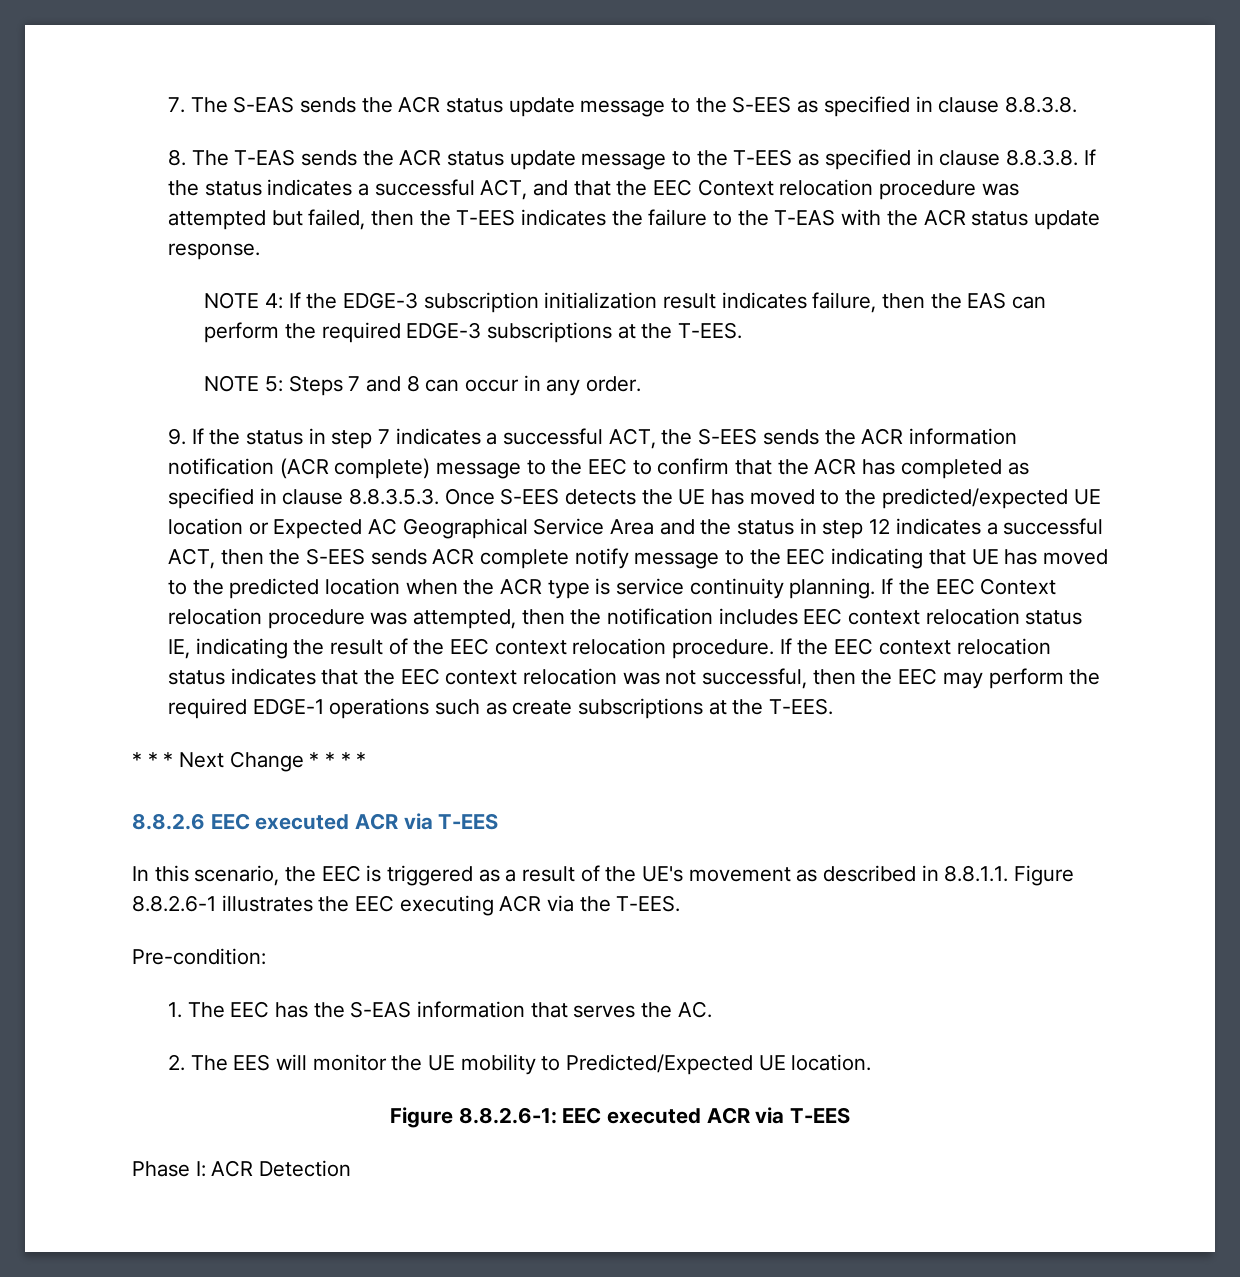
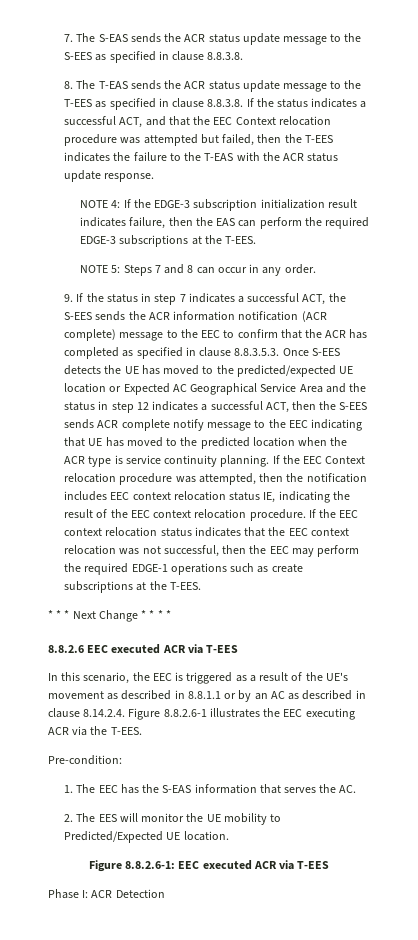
- In this scenario, the EEC is triggered as a result of the UE's movement as described in 8.8.1.1. Figure 8.8.2.6-1 illustrates the EEC executing ACR via the T-EES.
+ In this scenario, the EEC is triggered as a result of the UE's movement as described in 8.8.1.1 or by an AC as described in clause 8.14.2.4. Figure 8.8.2.6-1 illustrates the EEC executing ACR via the T-EES.

